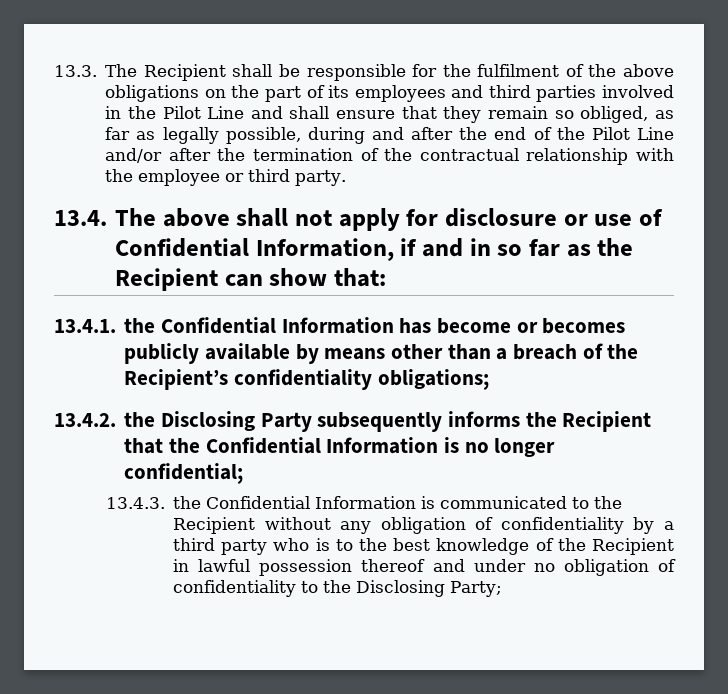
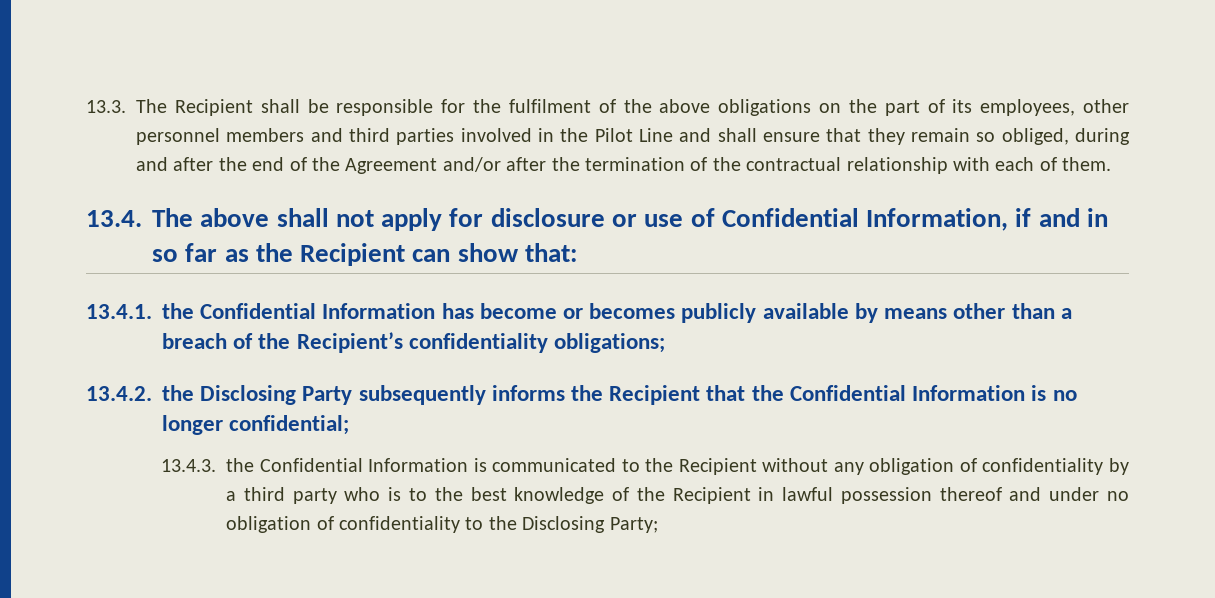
- 13.3. The Recipient shall be responsible for the fulfilment of the above obligations on the part of its employees and third parties involved in the Pilot Line and shall ensure that they remain so obliged, as far as legally possible, during and after the end of the Pilot Line and/or after the termination of the contractual relationship with the employee or third party.
+ 13.3. The Recipient shall be responsible for the fulfilment of the above obligations on the part of its employees, other personnel members and third parties involved in the Pilot Line and shall ensure that they remain so obliged, during and after the end of the Agreement and/or after the termination of the contractual relationship with each of them.

